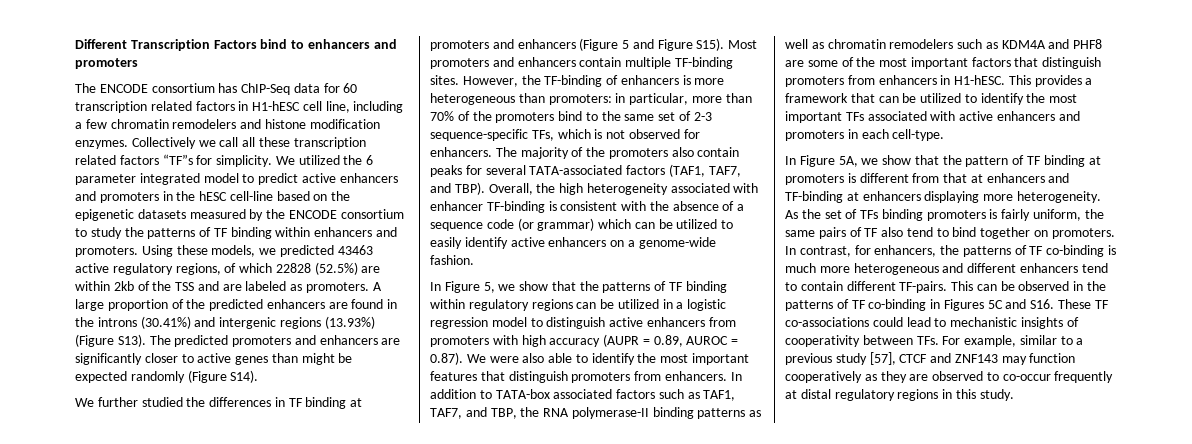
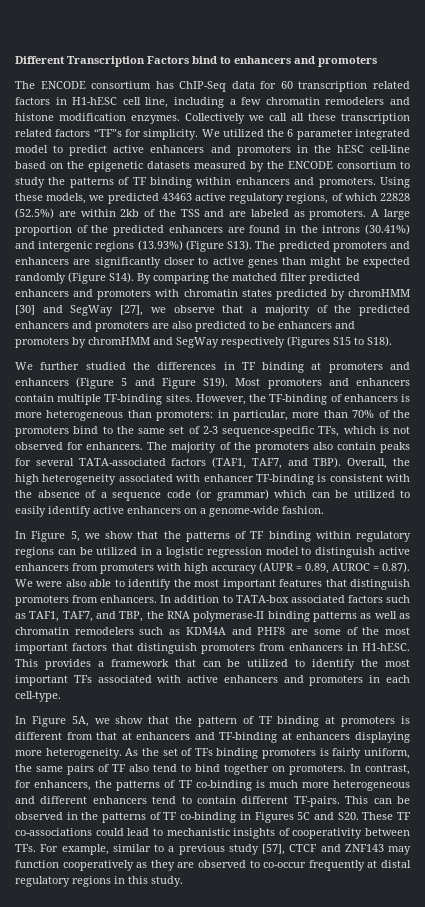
+ By comparing the matched filter predicted enhancers and promoters with chromatin states predicted by chromHMM [30] and SegWay [27], we observe that a majority of the predicted enhancers and promoters are also predicted to be enhancers and promoters by chromHMM and SegWay respectively (Figures S15 to S18).
- We further studied the differences in TF binding at promoters and enhancers (Figure 5 and Figure S15).
+ We further studied the differences in TF binding at promoters and enhancers (Figure 5 and Figure S19).
- This can be observed in the patterns of TF co-binding in Figures 5C and S16. These TF co-associations could lead to mechanistic insights of cooperativity between TFs. For example, similar to a previous study [57], CTCF and ZNF143 may function cooperatively as they are observed to co-occur frequently at distal regulatory regions in this study.
+ This can be observed in the patterns of TF co-binding in Figures 5C and S20. These TF co-associations could lead to mechanistic insights of cooperativity between TFs. For example, similar to a previous study [57], CTCF and ZNF143 may function cooperatively as they are observed to co-occur frequently at distal regulatory regions in this study.

